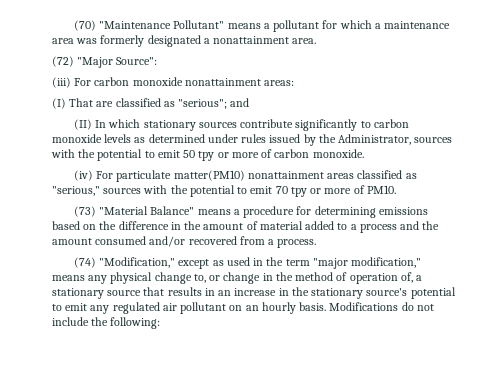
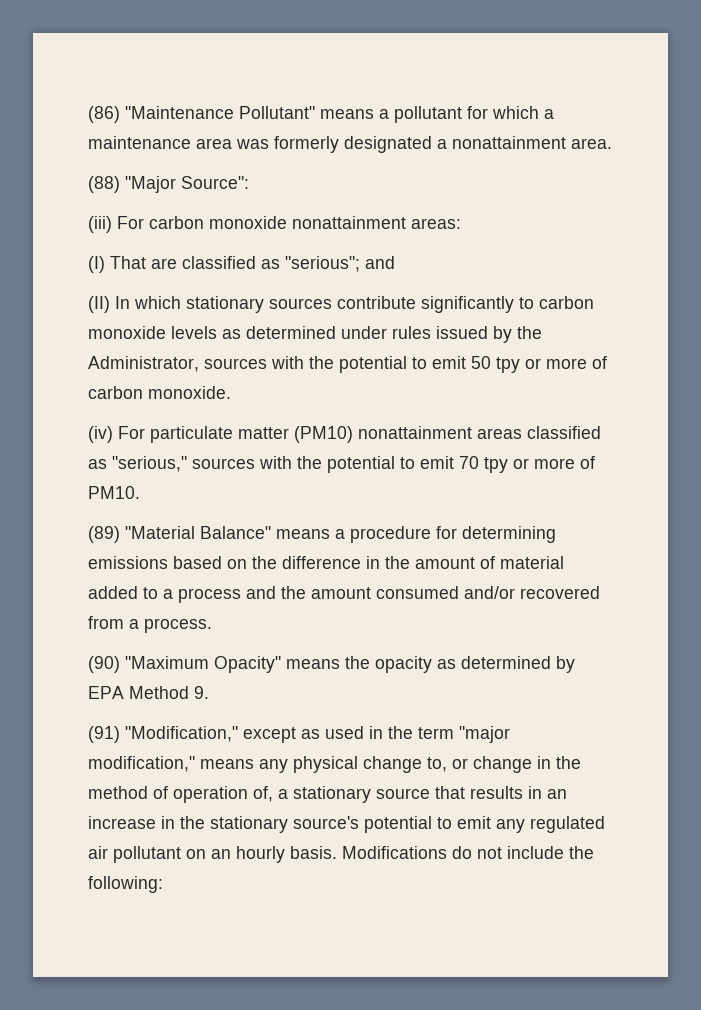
- (70) "Maintenance Pollutant" means a pollutant for which a maintenance area was formerly designated a nonattainment area.
+ (86) "Maintenance Pollutant" means a pollutant for which a maintenance area was formerly designated a nonattainment area.
- (72) "Major Source":
+ (88) "Major Source":
- (iv) For particulate matter(PM10) nonattainment areas classified as "serious," sources with the potential to emit 70 tpy or more of PM10.
+ (iv) For particulate matter (PM10) nonattainment areas classified as "serious," sources with the potential to emit 70 tpy or more of PM10.
- (73) "Material Balance" means a procedure for determining emissions based on the difference in the amount of material added to a process and the amount consumed and/or recovered from a process.
+ (89) "Material Balance" means a procedure for determining emissions based on the difference in the amount of material added to a process and the amount consumed and/or recovered from a process.
- (74) "Modification," except as used in the term "major modification," means any physical change to, or change in the method of operation of, a stationary source that results in an increase in the stationary source's potential to emit any regulated air pollutant on an hourly basis.
+ (90) "Maximum Opacity" means the opacity as determined by EPA Method 9.
+ (91) "Modification," except as used in the term "major modification," means any physical change to, or change in the method of operation of, a stationary source that results in an increase in the stationary source's potential to emit any regulated air pollutant on an hourly basis.

